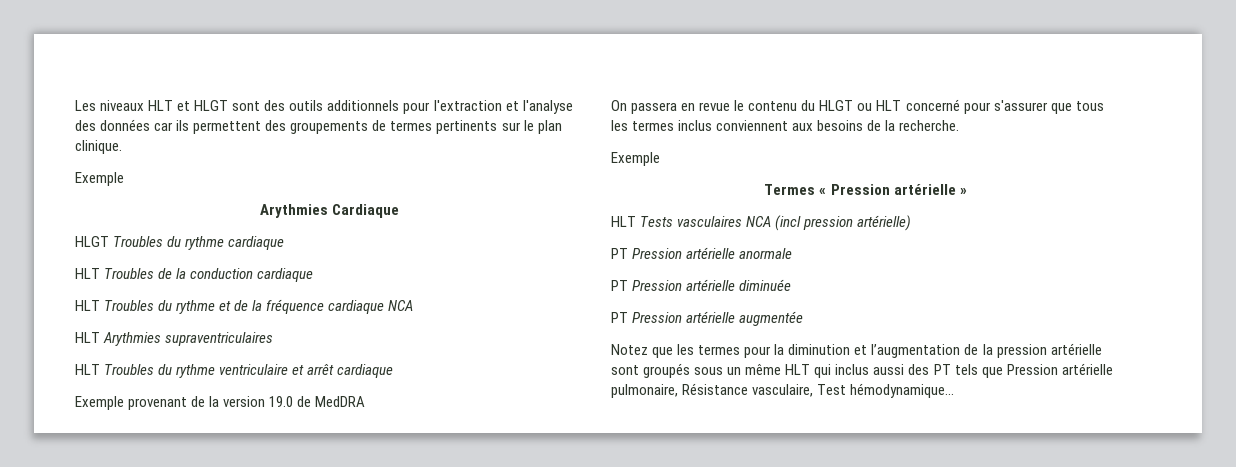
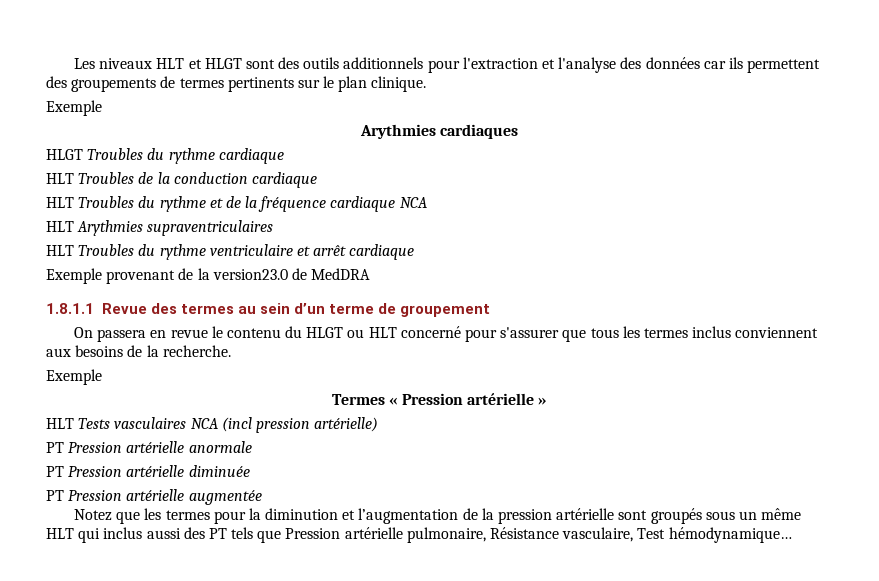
- Arythmies Cardiaque
+ Arythmies cardiaques
- Exemple provenant de la version 19.0 de MedDRA
+ Exemple provenant de la version23.0 de MedDRA
+ 1.8.1.1 Revue des termes au sein d’un terme de groupement

